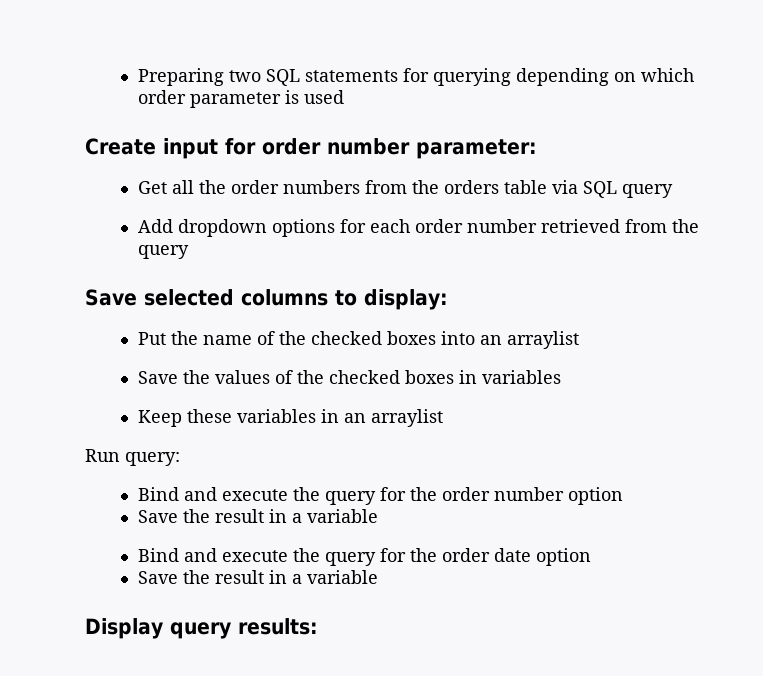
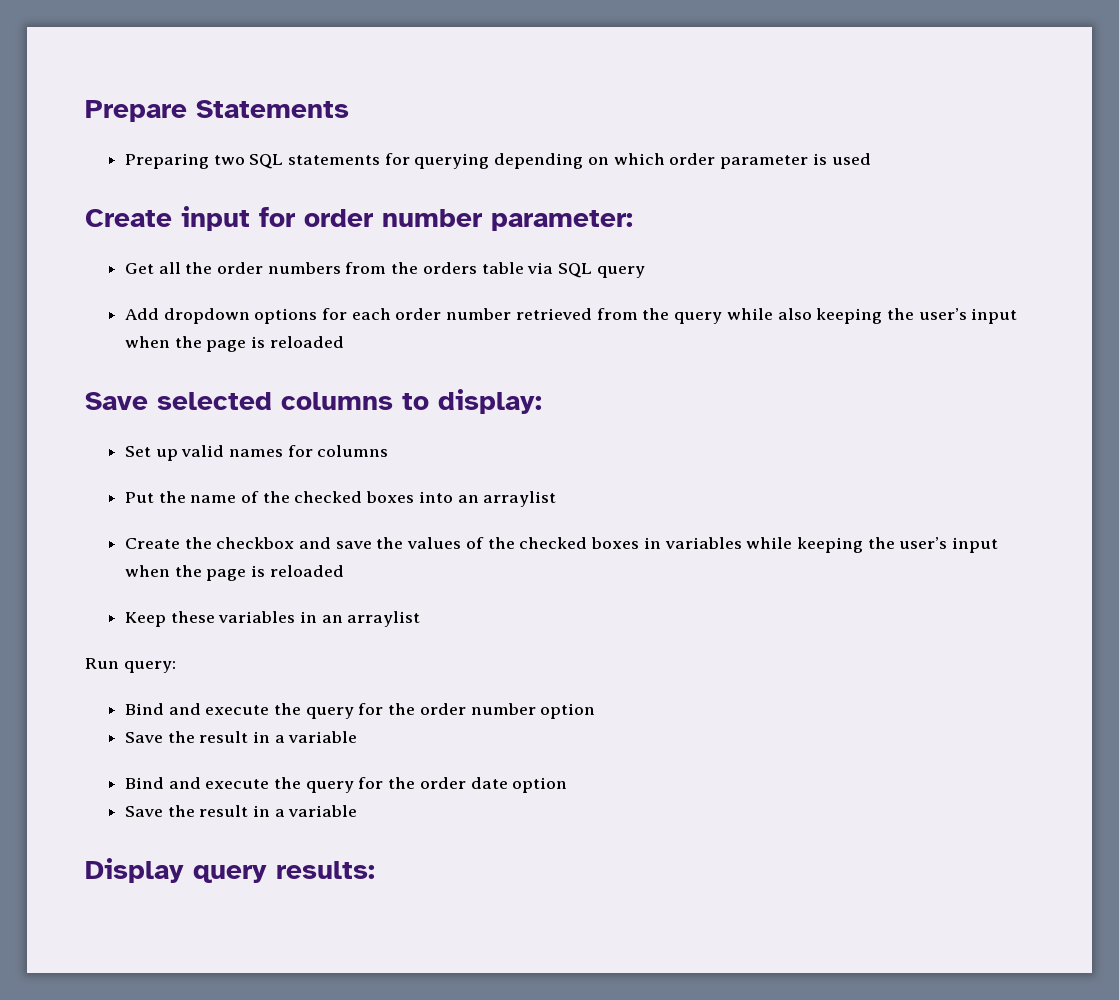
+ Prepare Statements
- Add dropdown options for each order number retrieved from the query
+ Add dropdown options for each order number retrieved from the query while also keeping the user’s input when the page is reloaded
+ Set up valid names for columns
- Save the values of the checked boxes in variables
+ Create the checkbox and save the values of the checked boxes in variables while keeping the user’s input when the page is reloaded

